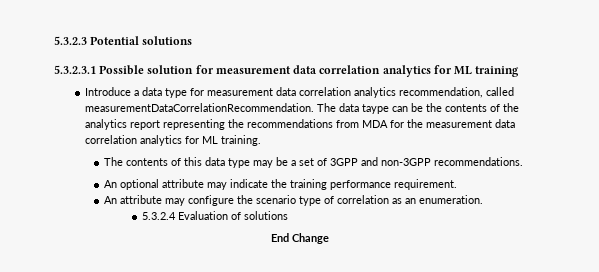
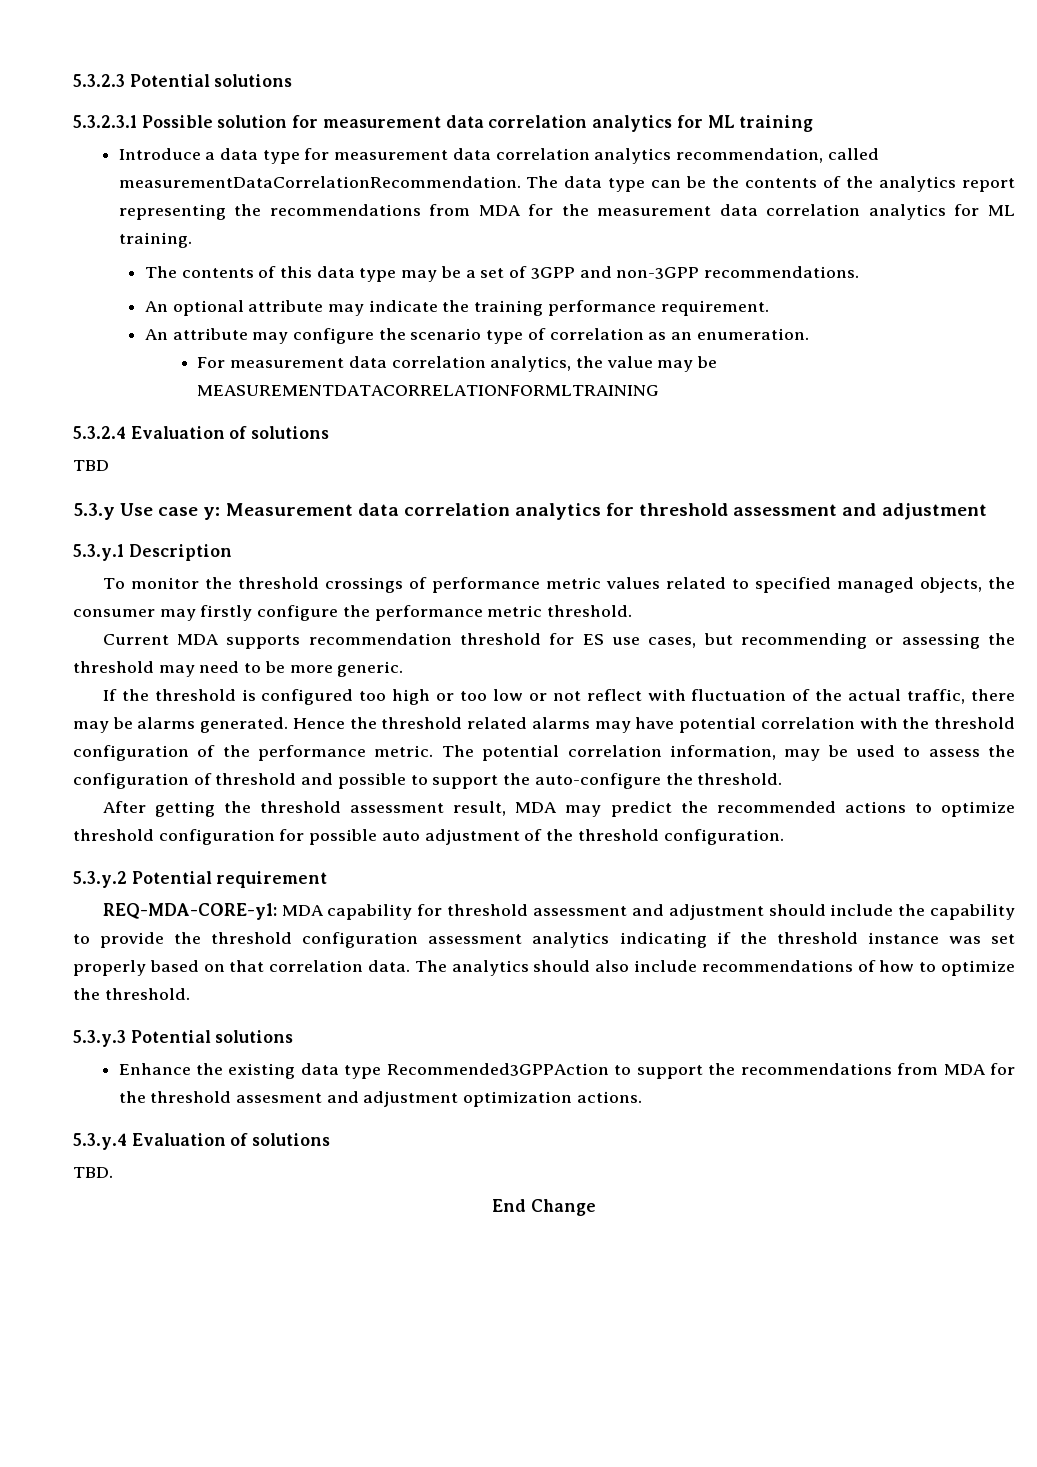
- The data taype can be the contents of the analytics report representing the recommendations from MDA for the measurement data correlation analytics for ML training.
+ The data type can be the contents of the analytics report representing the recommendations from MDA for the measurement data correlation analytics for ML training.
+ For measurement data correlation analytics, the value may be MEASUREMENTDATACORRELATIONFORMLTRAINING
  5.3.2.4 Evaluation of solutions
+ TBD
+ 5.3.y Use case y: Measurement data correlation analytics for threshold assessment and adjustment
+ 5.3.y.1 Description
+ To monitor the threshold crossings of performance metric values related to specified managed objects, the consumer may firstly configure the performance metric threshold.
+ Current MDA supports recommendation threshold for ES use cases, but recommending or assessing the threshold may need to be more generic.
+ If the threshold is configured too high or too low or not reflect with fluctuation of the actual traffic, there may be alarms generated. Hence the threshold related alarms may have potential correlation with the threshold configuration of the performance metric. The potential correlation information, may be used to assess the configuration of threshold and possible to support the auto-configure the threshold.
+ After getting the threshold assessment result, MDA may predict the recommended actions to optimize threshold configuration for possible auto adjustment of the threshold configuration.
+ 5.3.y.2 Potential requirement
+ REQ-MDA-CORE-y1: MDA capability for threshold assessment and adjustment should include the capability to provide the threshold configuration assessment analytics indicating if the threshold instance was set properly based on that correlation data. The analytics should also include recommendations of how to optimize the threshold.
+ 5.3.y.3 Potential solutions
+ Enhance the existing data type Recommended3GPPAction to support the recommendations from MDA for the threshold assesment and adjustment optimization actions.
+ 5.3.y.4 Evaluation of solutions
+ TBD.

